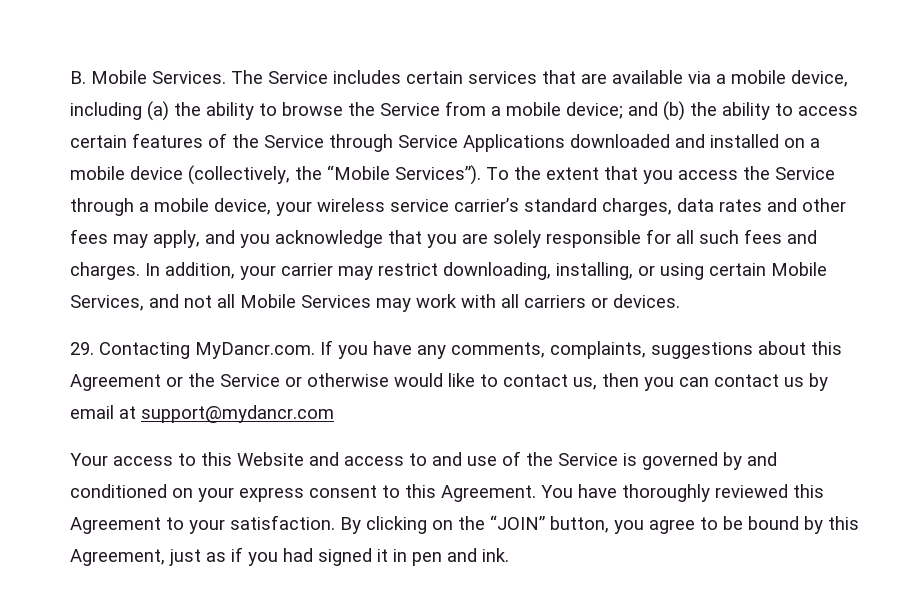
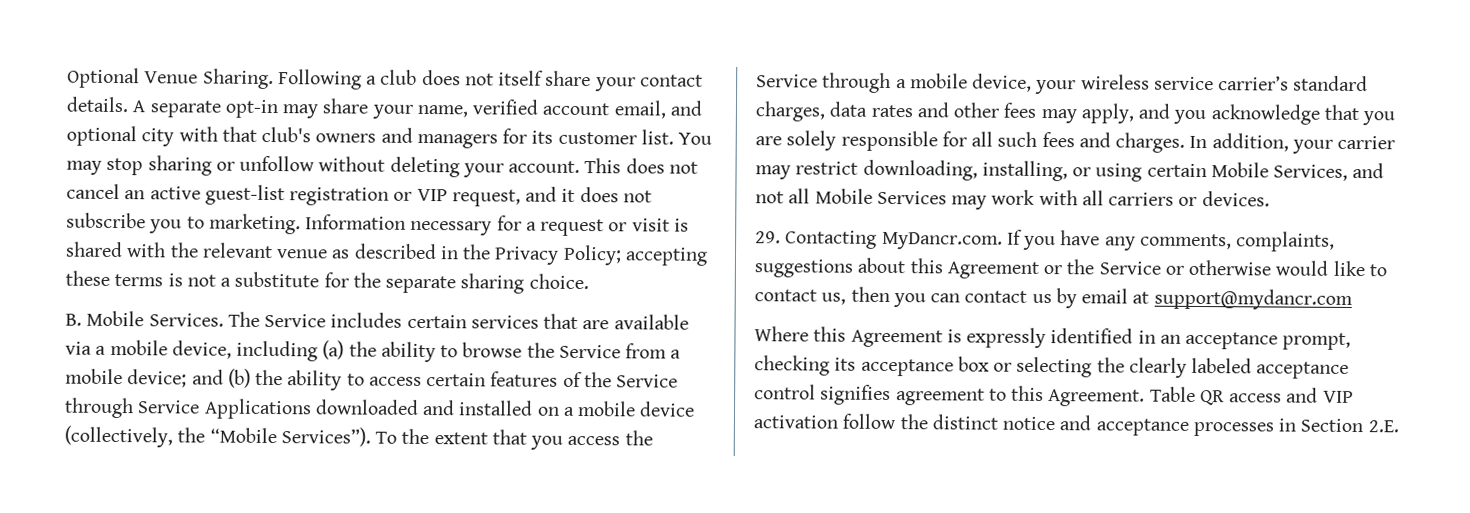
+ Optional Venue Sharing. Following a club does not itself share your contact details. A separate opt-in may share your name, verified account email, and optional city with that club's owners and managers for its customer list. You may stop sharing or unfollow without deleting your account. This does not cancel an active guest-list registration or VIP request, and it does not subscribe you to marketing. Information necessary for a request or visit is shared with the relevant venue as described in the Privacy Policy; accepting these terms is not a substitute for the separate sharing choice.
- Your access to this Website and access to and use of the Service is governed by and conditioned on your express consent to this Agreement. You have thoroughly reviewed this Agreement to your satisfaction. By clicking on the “JOIN” button, you agree to be bound by this Agreement, just as if you had signed it in pen and ink.
+ Where this Agreement is expressly identified in an acceptance prompt, checking its acceptance box or selecting the clearly labeled acceptance control signifies agreement to this Agreement. Table QR access and VIP activation follow the distinct notice and acceptance processes in Section 2.E.

